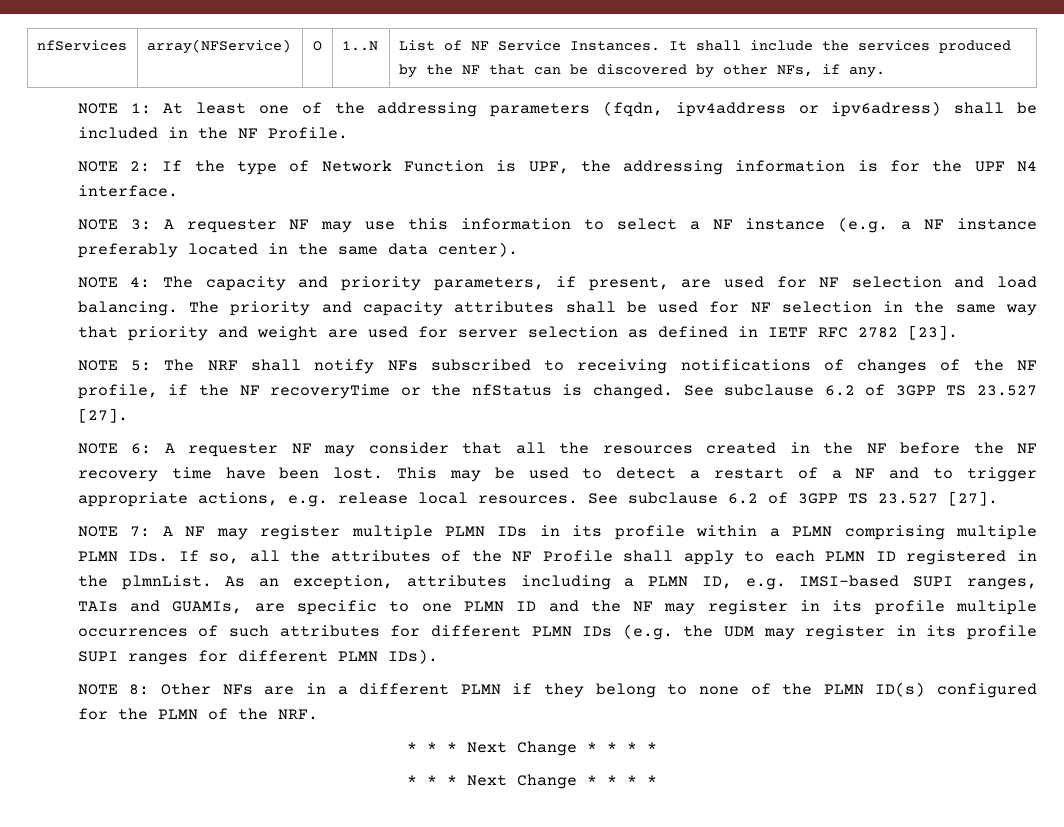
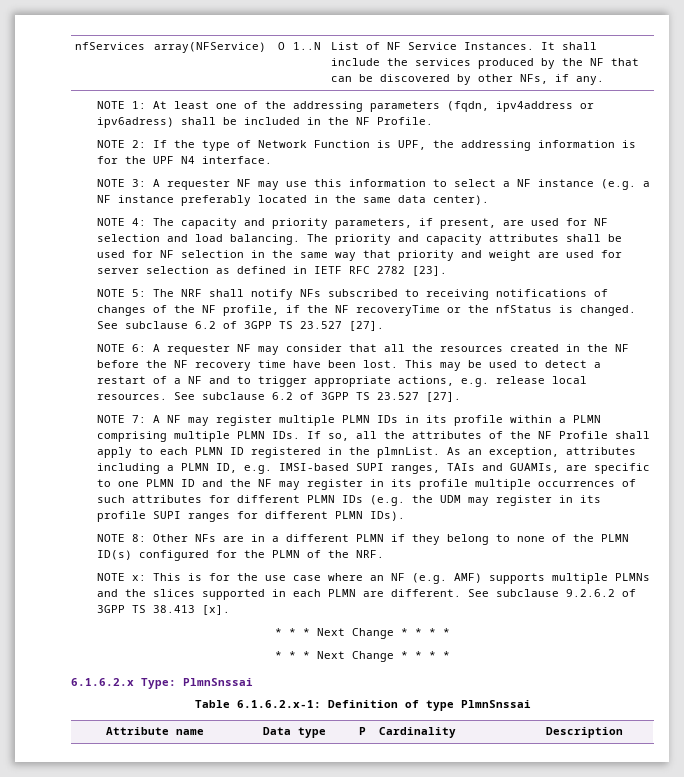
+ NOTE x: This is for the use case where an NF (e.g. AMF) supports multiple PLMNs and the slices supported in each PLMN are different. See subclause 9.2.6.2 of 3GPP TS 38.413 [x].
+ 6.1.6.2.x Type: PlmnSnssai
+ Table 6.1.6.2.x-1: Definition of type PlmnSnssai
+ Attribute name | Data type | P | Cardinality | Description

